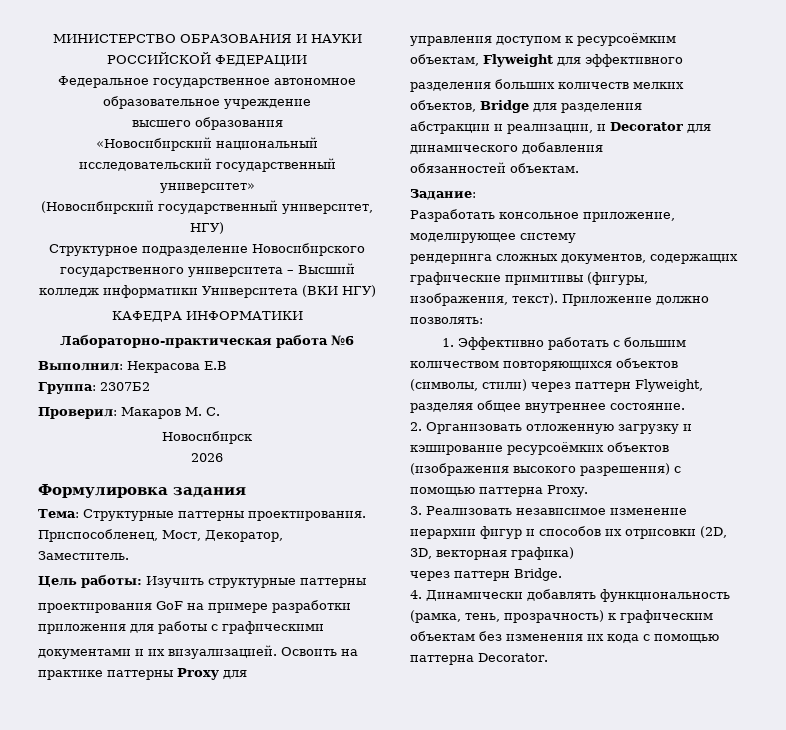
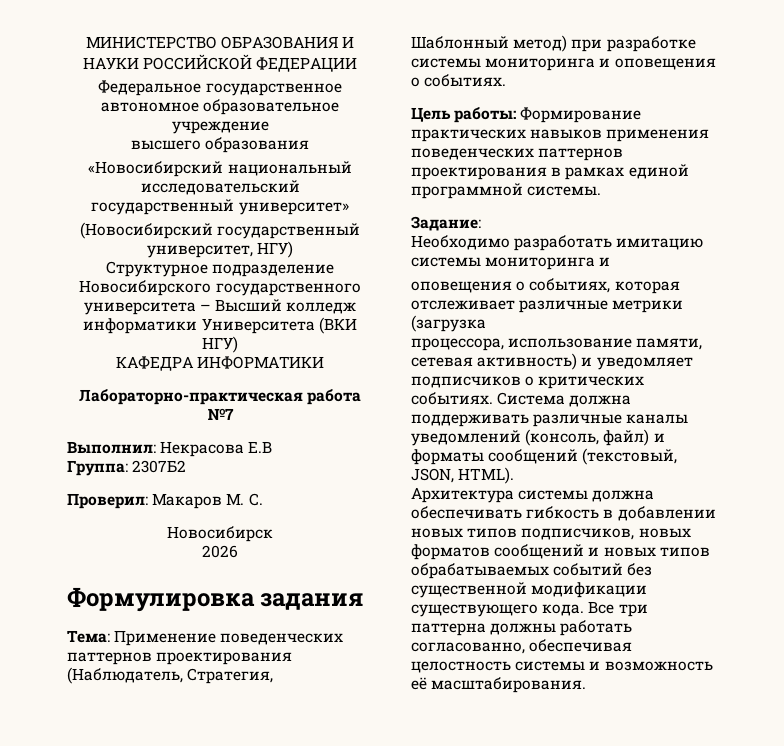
- Лабораторно-практическая работа №6
+ Лабораторно-практическая работа №7
- Тема: Структурные паттерны проектирования. Приспособленец, Мост, Декоратор, Заместитель.
- Цель работы: Изучить структурные паттерны
- проектирования GoF на примере разработки приложения для работы с графическими
- документами и их визуализацией. Освоить на практике паттерны Proxy для
- управления доступом к ресурсоёмким объектам, Flyweight для эффективного
- разделения больших количеств мелких объектов, Bridge для разделения
- абстракции и реализации, и Decorator для динамического добавления
- обязанностей объектам.
+ Тема: Применение поведенческих паттернов проектирования (Наблюдатель, Стратегия, Шаблонный метод) при разработке системы мониторинга и оповещения о событиях.
+ Цель работы: Формирование практических навыков применения поведенческих паттернов проектирования в рамках единой программной системы.
  Задание:
- Разработать консольное приложение, моделирующее систему
- рендеринга сложных документов, содержащих графические примитивы (фигуры, изображения, текст). Приложение должно позволять:
- 1. Эффективно работать с большим количеством повторяющихся объектов (символы, стили) через паттерн Flyweight, разделяя общее внутреннее состояние.
- 2. Организовать отложенную загрузку и кэширование ресурсоёмких объектов (изображения высокого разрешения) с помощью паттерна Proxy.
- 3. Реализовать независимое изменение иерархии фигур и способов их отрисовки (2D, 3D, векторная графика)
- через паттерн Bridge.
- 4. Динамически добавлять функциональность (рамка, тень, прозрачность) к графическим объектам без изменения их кода с помощью паттерна Decorator.
+ Необходимо разработать имитацию системы мониторинга и
+ оповещения о событиях, которая отслеживает различные метрики (загрузка
+ процессора, использование памяти, сетевая активность) и уведомляет подписчиков о критических событиях. Система должна поддерживать различные каналы уведомлений (консоль, файл) и форматы сообщений (текстовый, JSON, HTML).
+ Архитектура системы должна обеспечивать гибкость в добавлении новых типов подписчиков, новых форматов сообщений и новых типов обрабатываемых событий без существенной модификации существующего кода. Все три паттерна должны работать согласованно, обеспечивая целостность системы и возможность её масштабирования.

